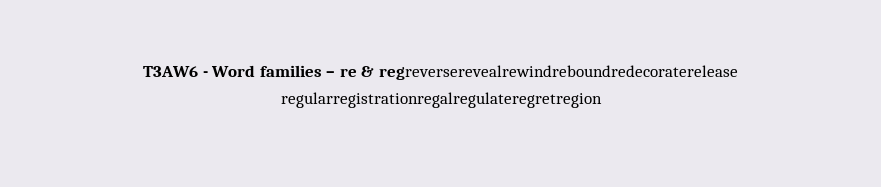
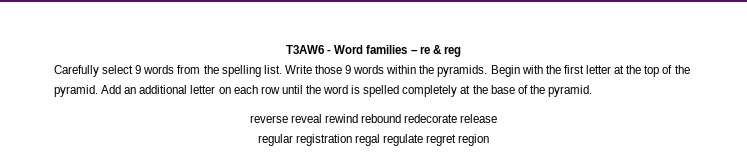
- T3AW6 - Word families – re & regreverserevealrewindreboundredecoraterelease
- regularregistrationregalregulateregretregion
+ T3AW6 - Word families – re & reg
+ Carefully select 9 words from the spelling list. Write those 9 words within the pyramids. Begin with the first letter at the top of the pyramid. Add an additional letter on each row until the word is spelled completely at the base of the pyramid.
+ reverse reveal rewind rebound redecorate release
+ regular registration regal regulate regret region

